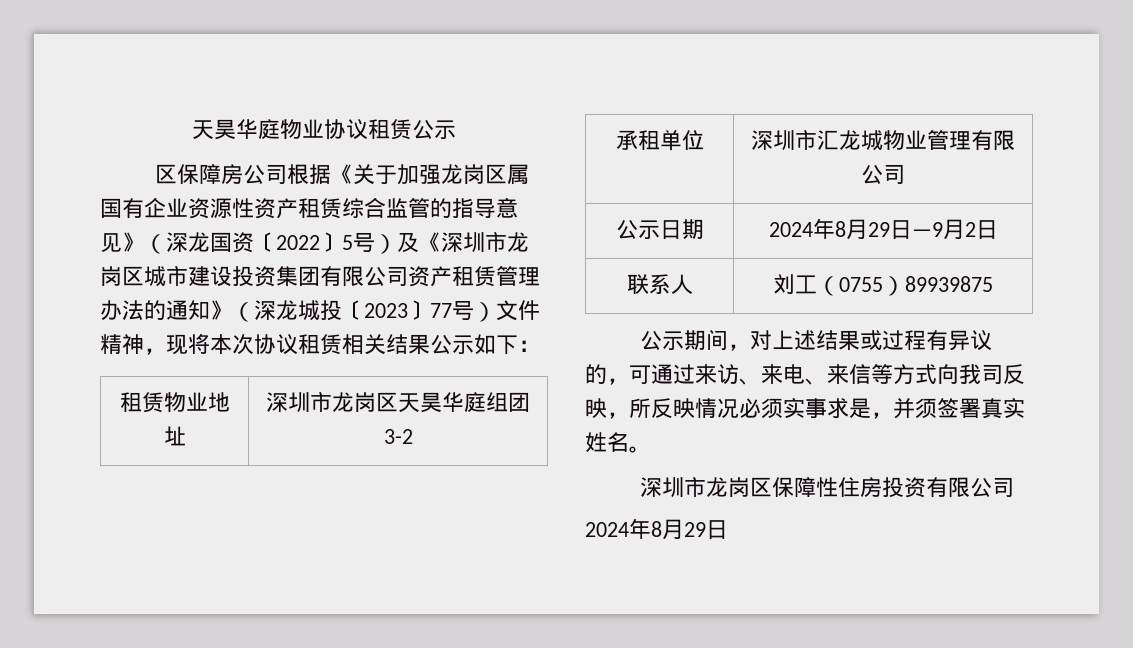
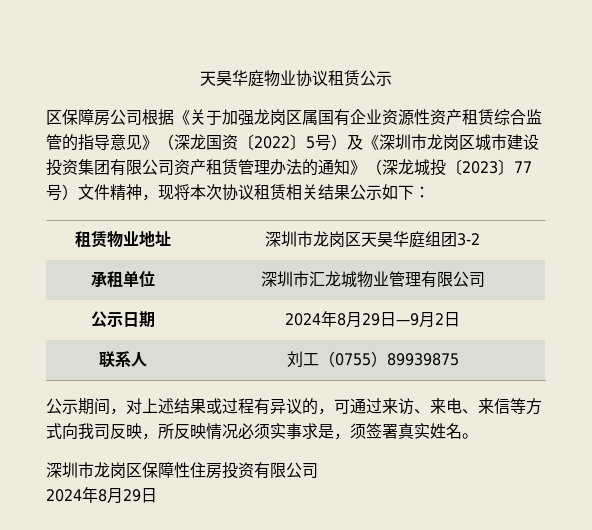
- 公示期间，对上述结果或过程有异议的，可通过来访、来电、来信等方式向我司反映，所反映情况必须实事求是，并须签署真实姓名。
+ 公示期间，对上述结果或过程有异议的，可通过来访、来电、来信等方式向我司反映，所反映情况必须实事求是，须签署真实姓名。

